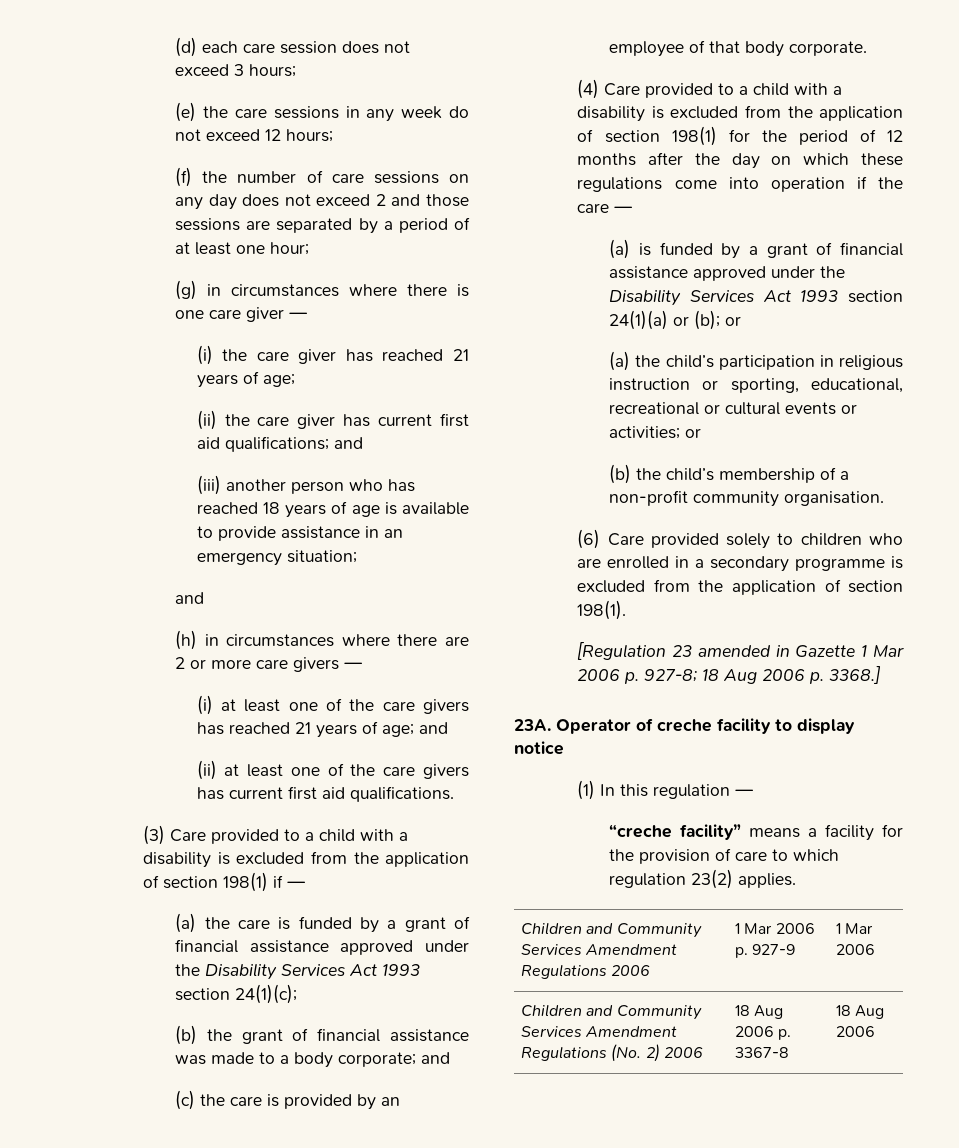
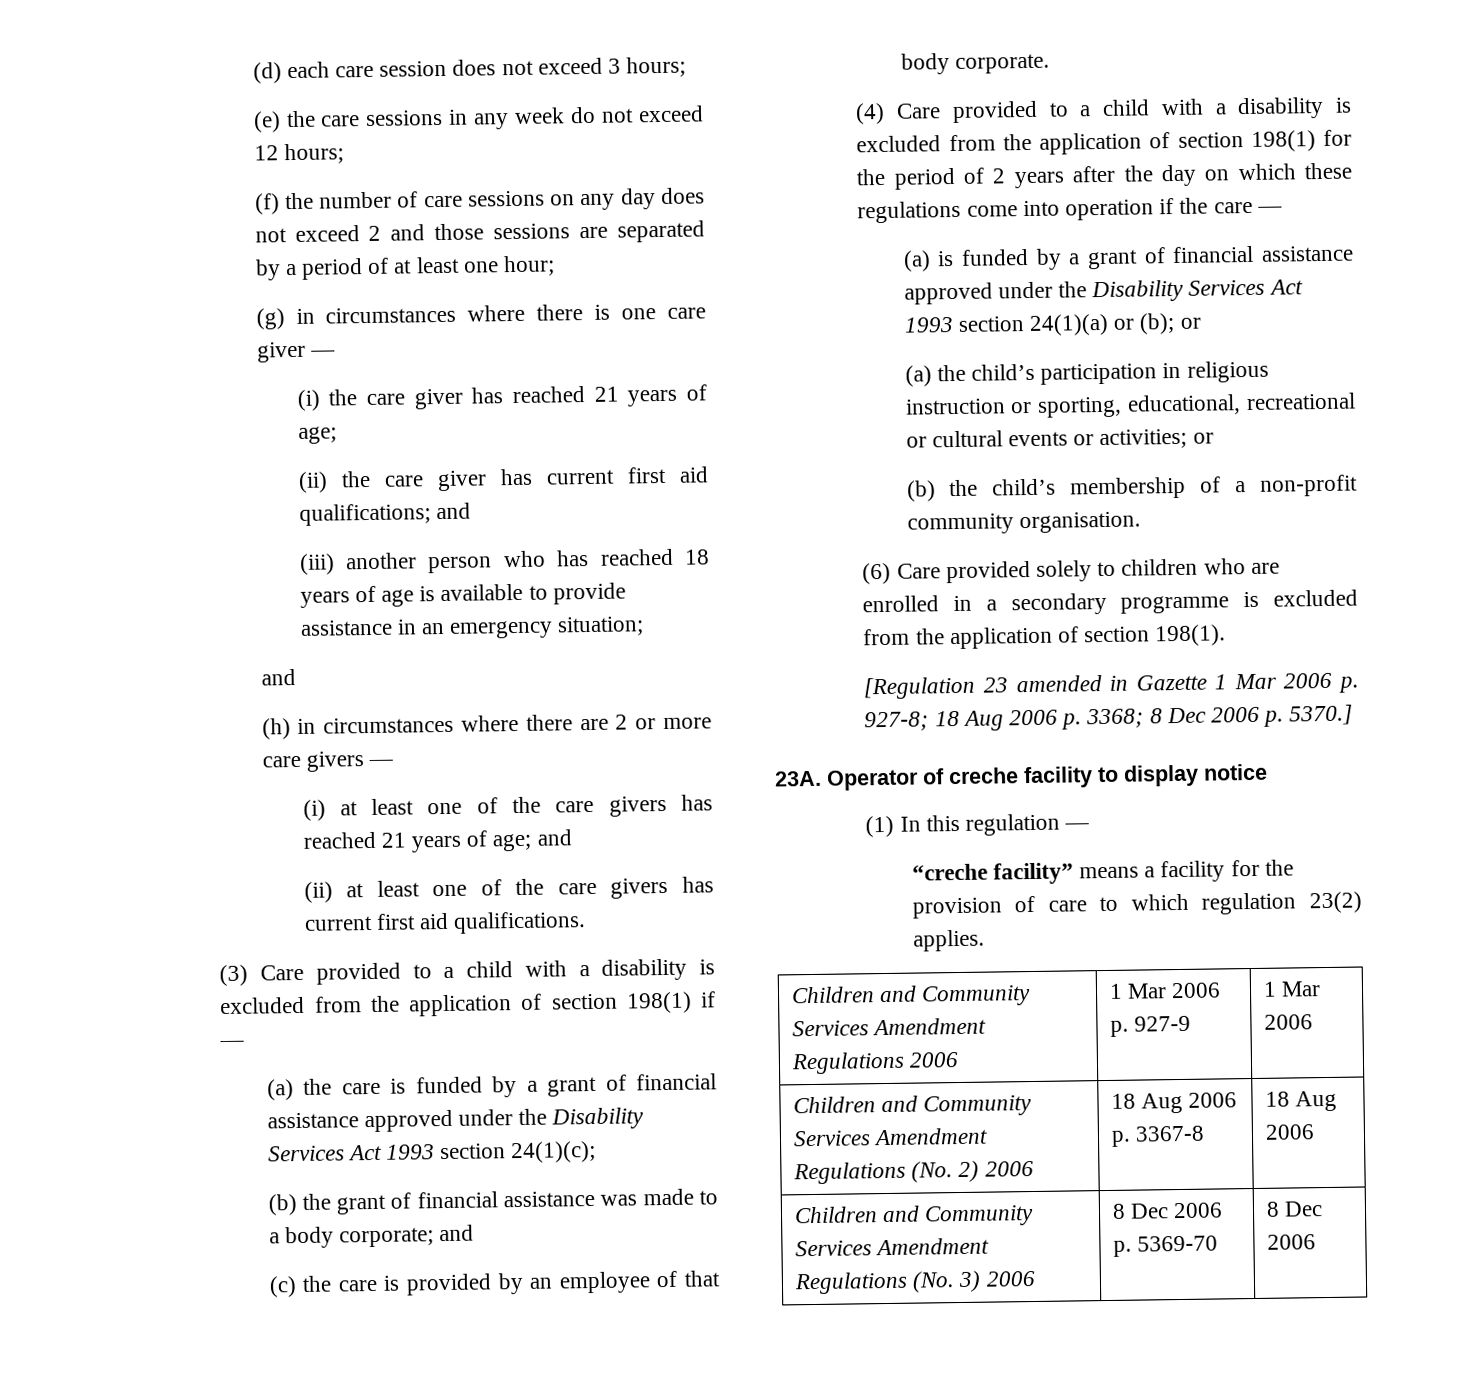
- (4) Care provided to a child with a disability is excluded from the application of section 198(1) for the period of 12 months after the day on which these regulations come into operation if the care —
+ (4) Care provided to a child with a disability is excluded from the application of section 198(1) for the period of 2 years after the day on which these regulations come into operation if the care —
- [Regulation 23 amended in Gazette 1 Mar 2006 p. 927-8; 18 Aug 2006 p. 3368.]
+ [Regulation 23 amended in Gazette 1 Mar 2006 p. 927-8; 18 Aug 2006 p. 3368; 8 Dec 2006 p. 5370.]
+ Children and Community Services Amendment Regulations (No. 3) 2006 | 8 Dec 2006 p. 5369-70 | 8 Dec 2006

